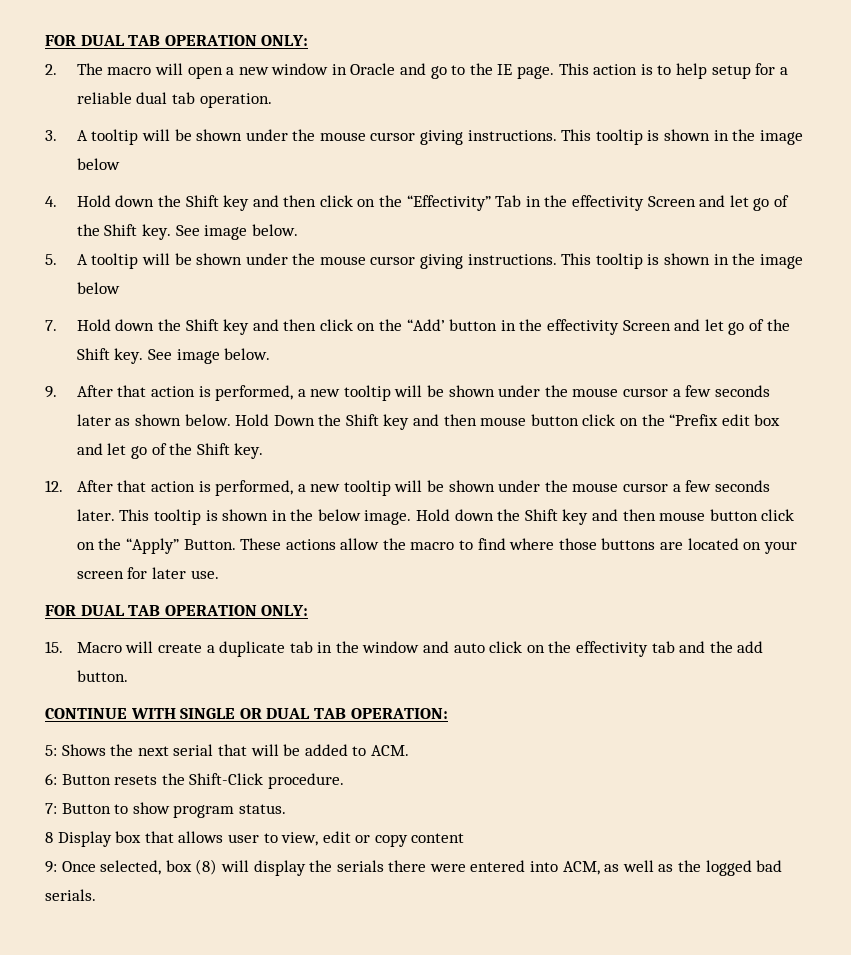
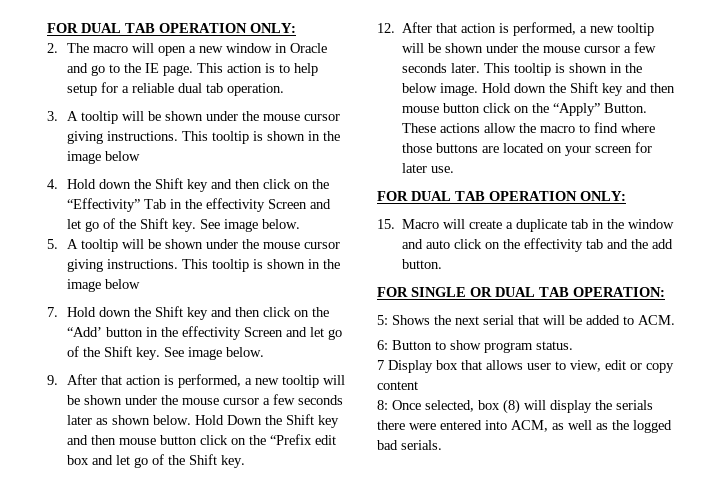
- CONTINUE WITH SINGLE OR DUAL TAB OPERATION:
+ FOR SINGLE OR DUAL TAB OPERATION:
- 6: Button resets the Shift-Click procedure.
- 7: Button to show program status.
+ 6: Button to show program status.
- 8 Display box that allows user to view, edit or copy content
+ 7 Display box that allows user to view, edit or copy content
- 9: Once selected, box (8) will display the serials there were entered into ACM, as well as the logged bad serials.
+ 8: Once selected, box (8) will display the serials there were entered into ACM, as well as the logged bad serials.

